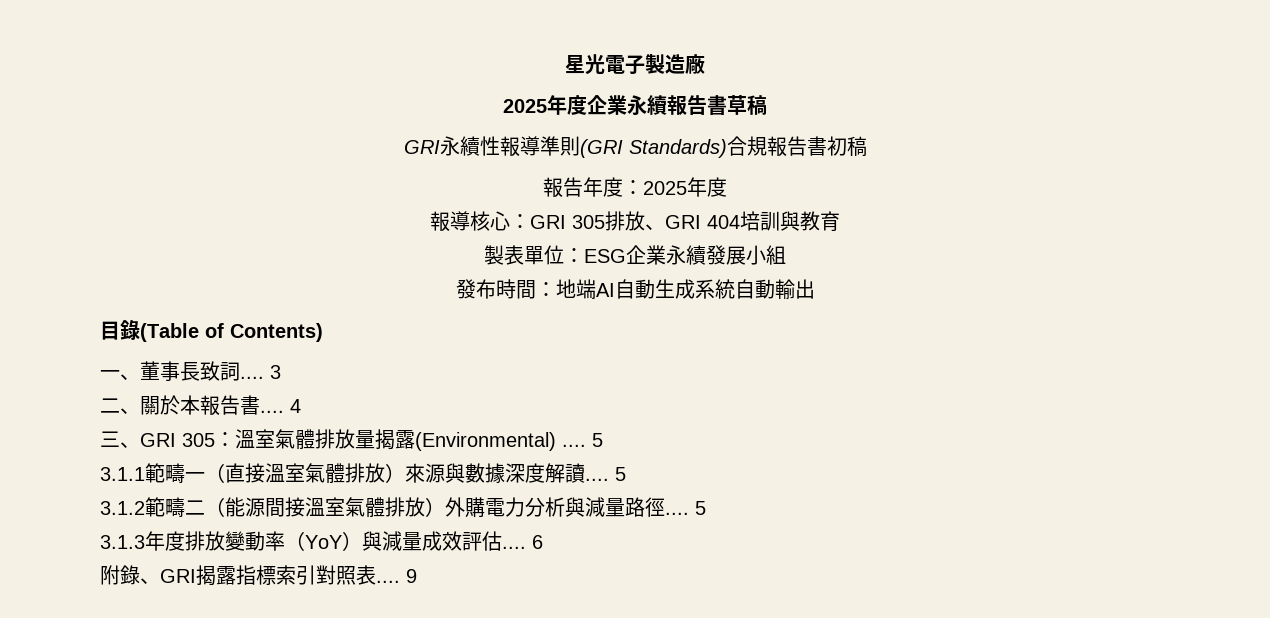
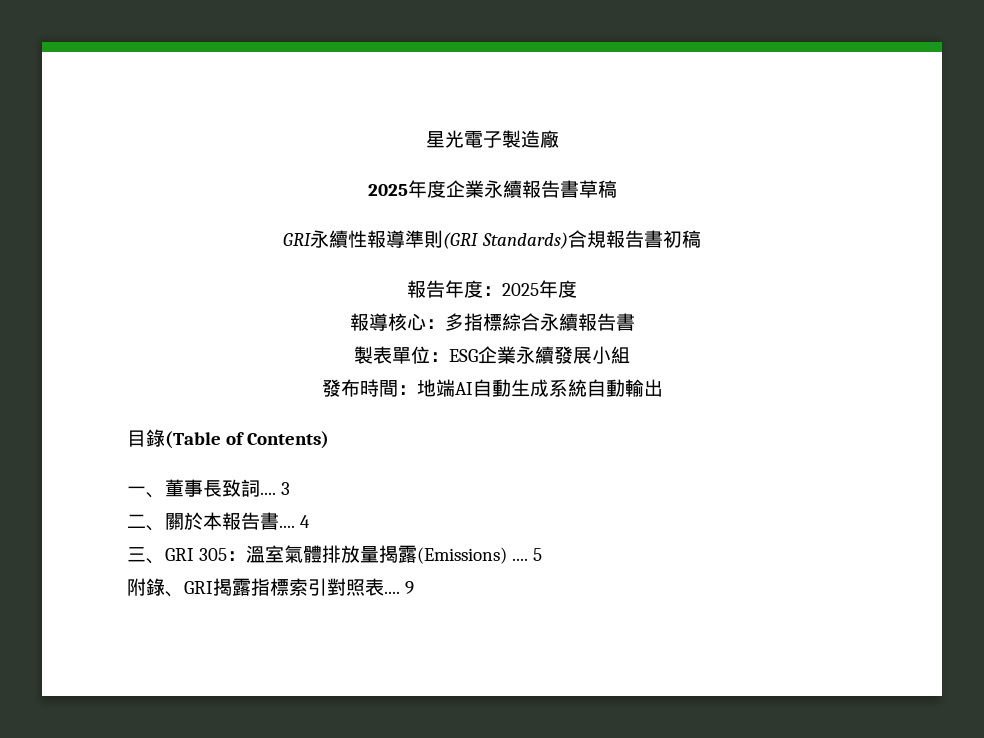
- 報導核心：GRI 305排放、GRI 404培訓與教育
+ 報導核心：多指標綜合永續報告書
- 三、GRI 305：溫室氣體排放量揭露(Environmental) .... 5
- 3.1.1範疇一（直接溫室氣體排放）來源與數據深度解讀.... 5
- 3.1.2範疇二（能源間接溫室氣體排放）外購電力分析與減量路徑.... 5
- 3.1.3年度排放變動率（YoY）與減量成效評估.... 6
+ 三、GRI 305：溫室氣體排放量揭露(Emissions) .... 5

